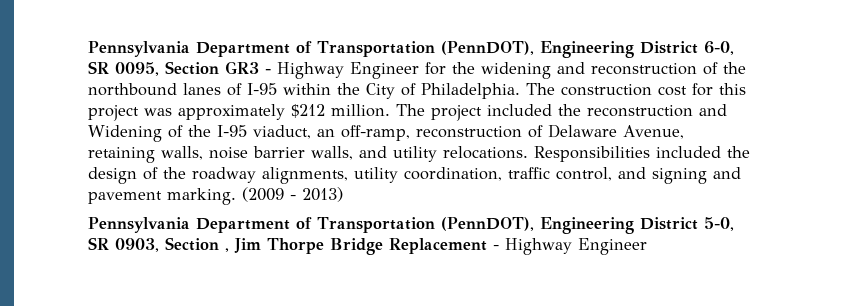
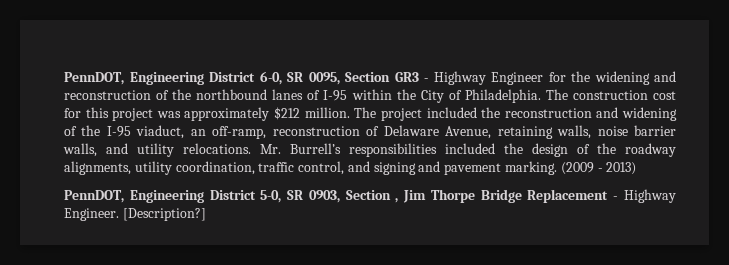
- Pennsylvania Department of Transportation (PennDOT), Engineering District 6-0, SR 0095, Section GR3 - Highway Engineer for the widening and reconstruction of the northbound lanes of I-95 within the City of Philadelphia.
+ PennDOT, Engineering District 6-0, SR 0095, Section GR3 - Highway Engineer for the widening and reconstruction of the northbound lanes of I-95 within the City of Philadelphia.
- The project included the reconstruction and Widening of the I-95 viaduct, an off-ramp, reconstruction of Delaware Avenue, retaining walls, noise barrier walls, and utility relocations.
+ The project included the reconstruction and widening of the I-95 viaduct, an off-ramp, reconstruction of Delaware Avenue, retaining walls, noise barrier walls, and utility relocations.
- Responsibilities included the design of the roadway alignments, utility coordination, traffic control, and signing and pavement marking.
+ Mr. Burrell’s responsibilities included the design of the roadway alignments, utility coordination, traffic control, and signing and pavement marking.
- Pennsylvania Department of Transportation (PennDOT), Engineering District 5-0, SR 0903, Section , Jim Thorpe Bridge Replacement - Highway Engineer
+ PennDOT, Engineering District 5-0, SR 0903, Section , Jim Thorpe Bridge Replacement - Highway Engineer. [Description?]

